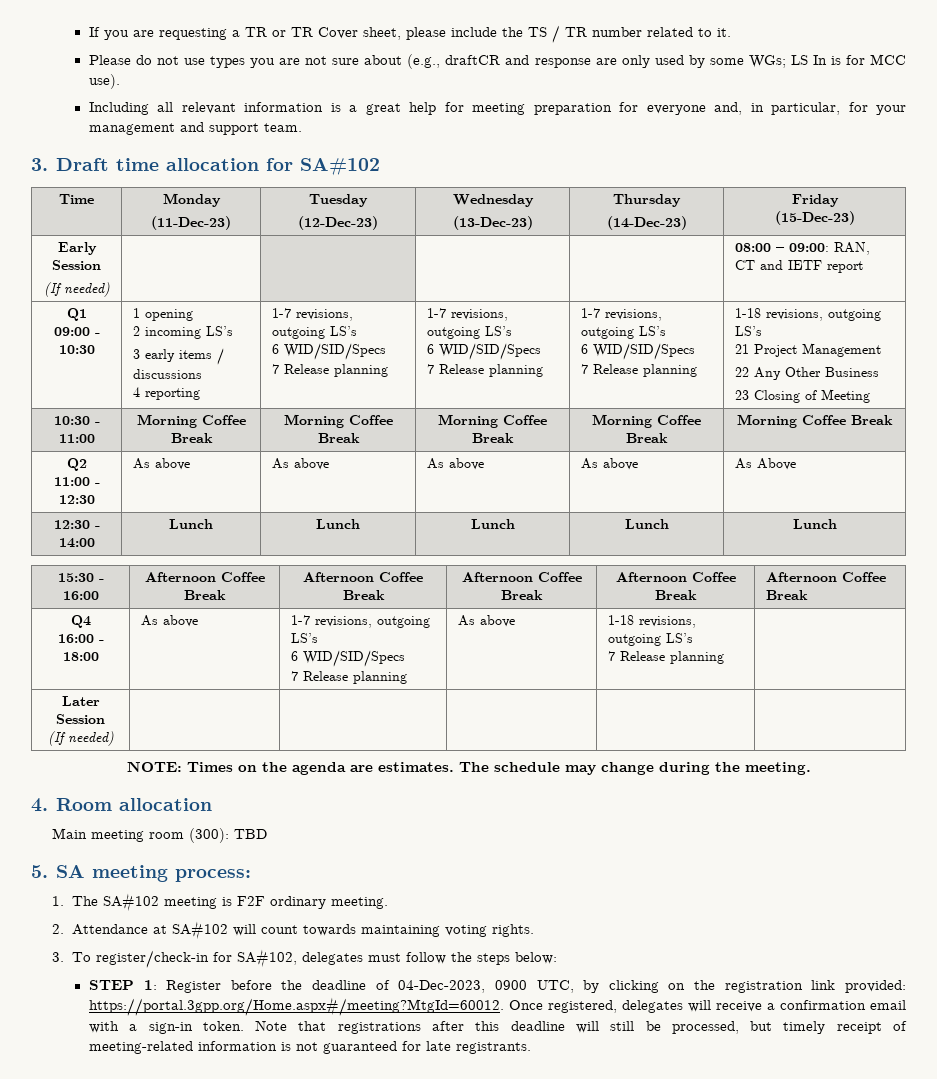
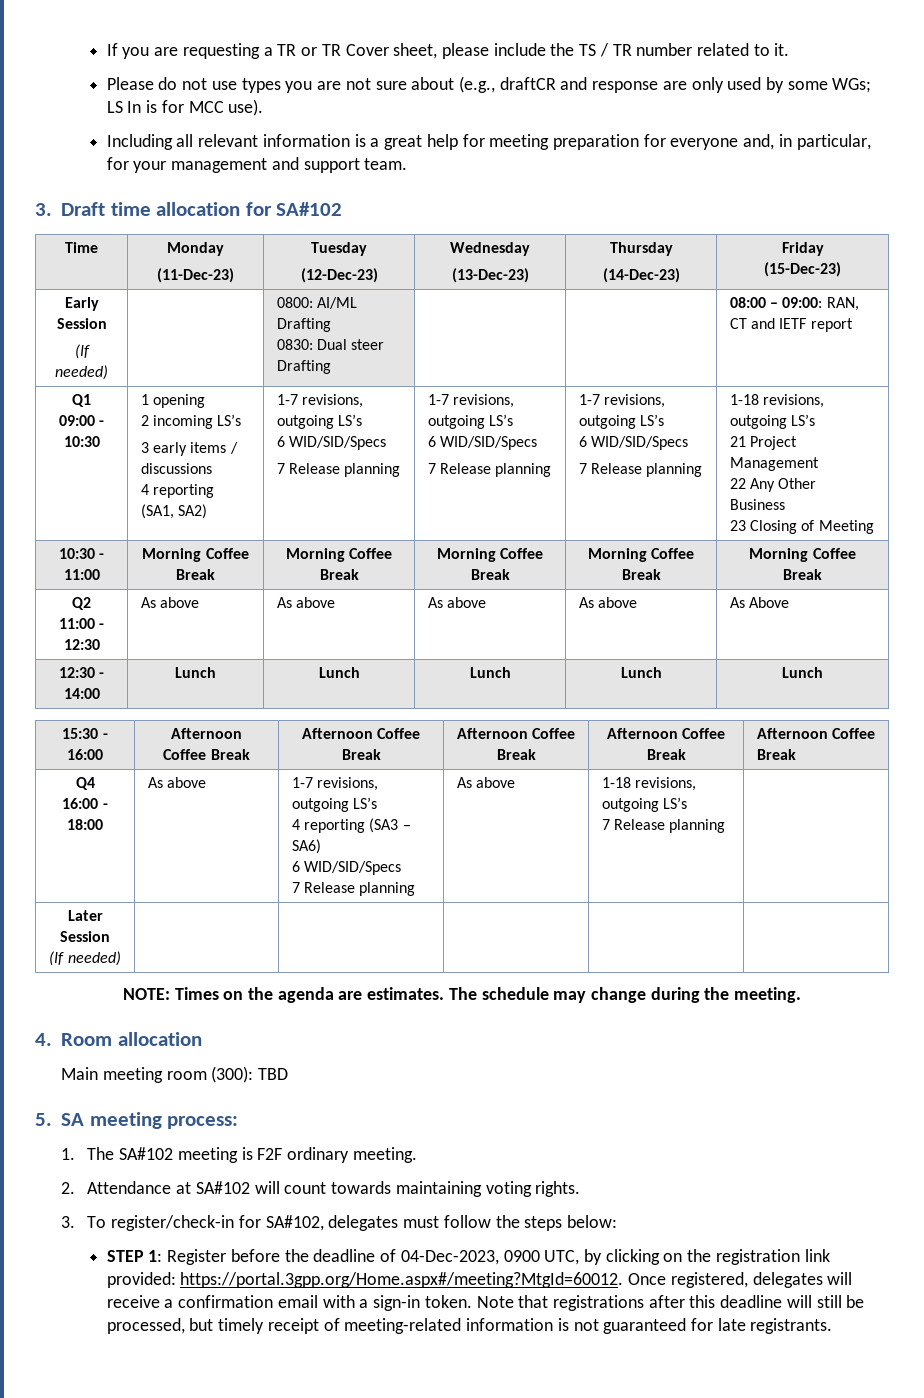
  Early Session
- (If needed) | | | | | 08:00 – 09:00: RAN, CT and IETF report
+ (If needed) | | 0800: AI/ML Drafting
+ 0830: Dual steer Drafting | | | 08:00 – 09:00: RAN, CT and IETF report
- 4 reporting
+ 4 reporting (SA1, SA2)
  Q4
  16:00 - 18:00 | As above | 1-7 revisions, outgoing LS’s
+ 4 reporting (SA3 – SA6)

